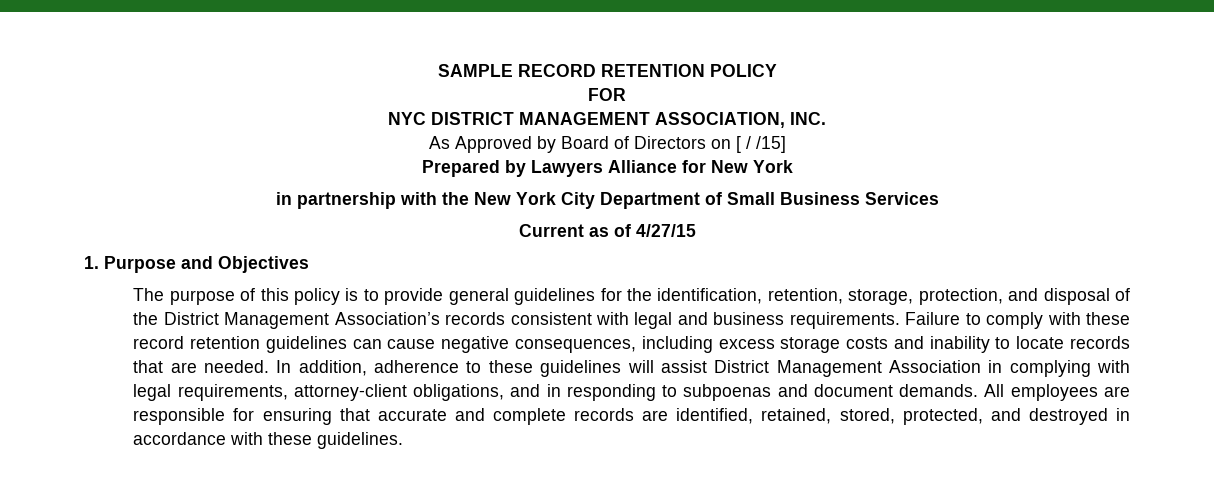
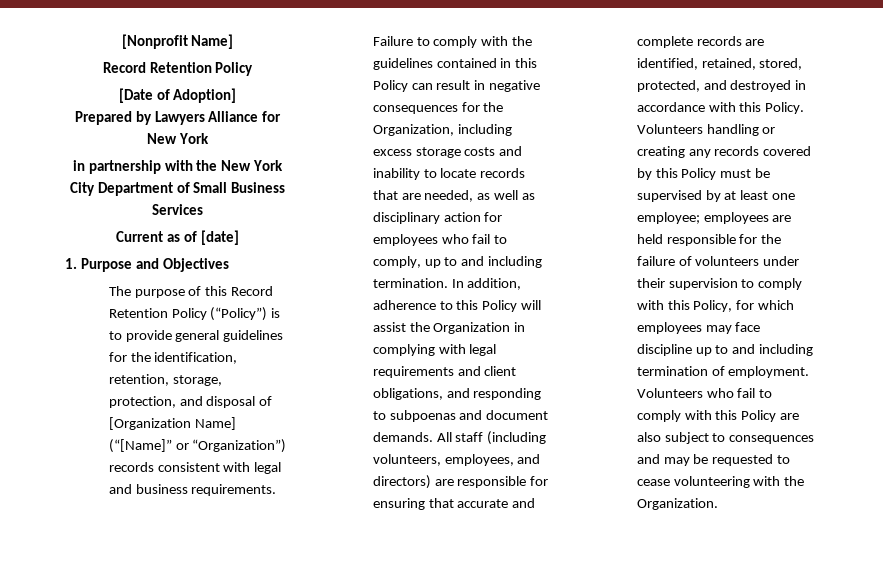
- SAMPLE RECORD RETENTION POLICY
- FOR
- NYC DISTRICT MANAGEMENT ASSOCIATION, INC.
- As Approved by Board of Directors on [ / /15]
+ [Nonprofit Name]
+ Record Retention Policy
+ [Date of Adoption]
- Current as of 4/27/15
+ Current as of [date]
- The purpose of this policy is to provide general guidelines for the identification, retention, storage, protection, and disposal of the District Management Association’s records consistent with legal and business requirements.
+ The purpose of this Record Retention Policy (“Policy”) is to provide general guidelines for the identification, retention, storage, protection, and disposal of [Organization Name] (“[Name]” or “Organization”) records consistent with legal and business requirements.
- Failure to comply with these record retention guidelines can cause negative consequences, including excess storage costs and inability to locate records that are needed. In addition, adherence to these guidelines will assist District Management Association in complying with legal requirements, attorney-client obligations, and in responding to subpoenas and document demands.
+ Failure to comply with the guidelines contained in this Policy can result in negative consequences for the Organization, including excess storage costs and inability to locate records that are needed, as well as disciplinary action for employees who fail to comply, up to and including termination. In addition, adherence to this Policy will assist the Organization in complying with legal requirements and client obligations, and responding to subpoenas and document demands.
- All employees are responsible for ensuring that accurate and complete records are identified, retained, stored, protected, and destroyed in accordance with these guidelines.
+ All staff (including volunteers, employees, and directors) are responsible for ensuring that accurate and complete records are identified, retained, stored, protected, and destroyed in accordance with this Policy. Volunteers handling or creating any records covered by this Policy must be supervised by at least one employee; employees are held responsible for the failure of volunteers under their supervision to comply with this Policy, for which employees may face discipline up to and including termination of employment. Volunteers who fail to comply with this Policy are also subject to consequences and may be requested to cease volunteering with the Organization.

